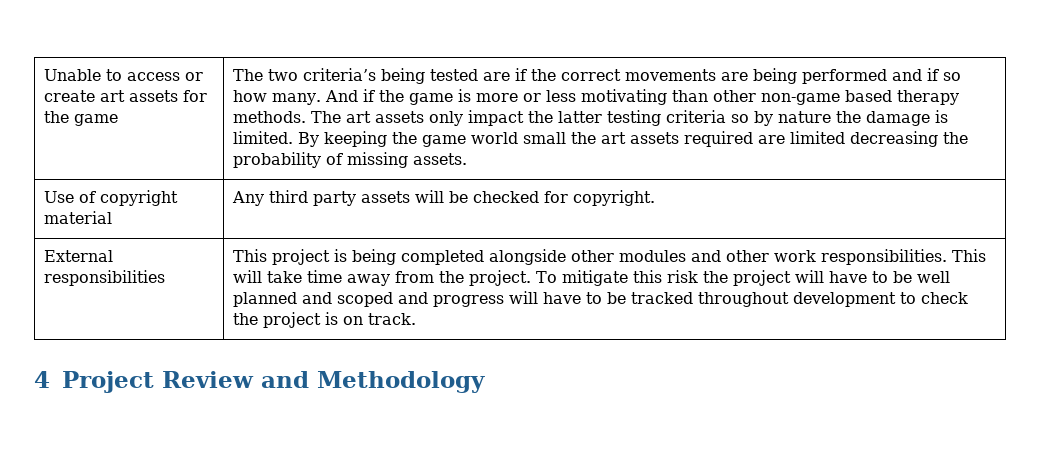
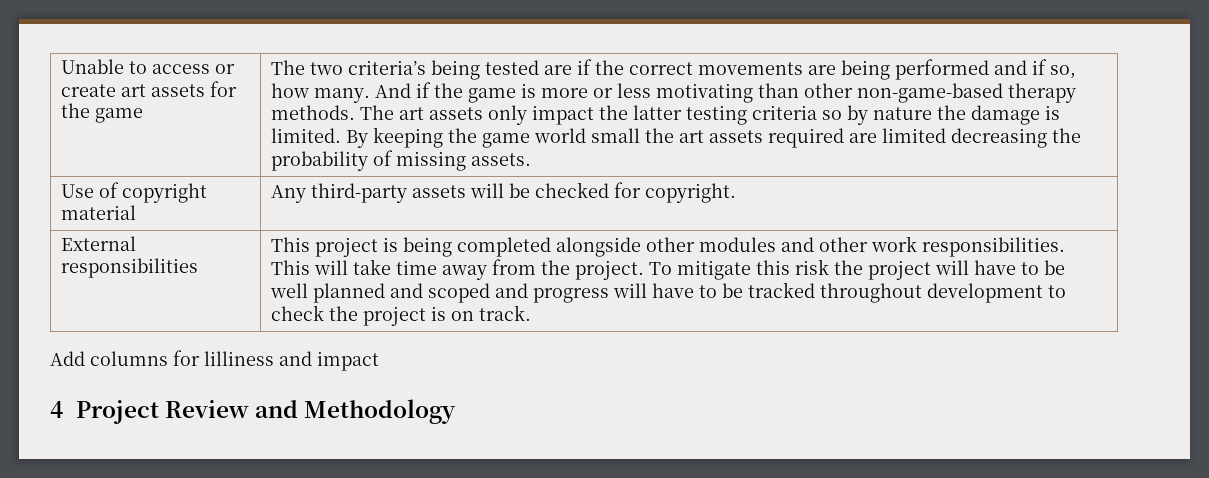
- The two criteria’s being tested are if the correct movements are being performed and if so how many.
+ The two criteria’s being tested are if the correct movements are being performed and if so, how many.
- And if the game is more or less motivating than other non-game based therapy methods.
+ And if the game is more or less motivating than other non-game-based therapy methods.
- Use of copyright material | Any third party assets will be checked for copyright.
+ Use of copyright material | Any third-party assets will be checked for copyright.
+ Add columns for lilliness and impact

